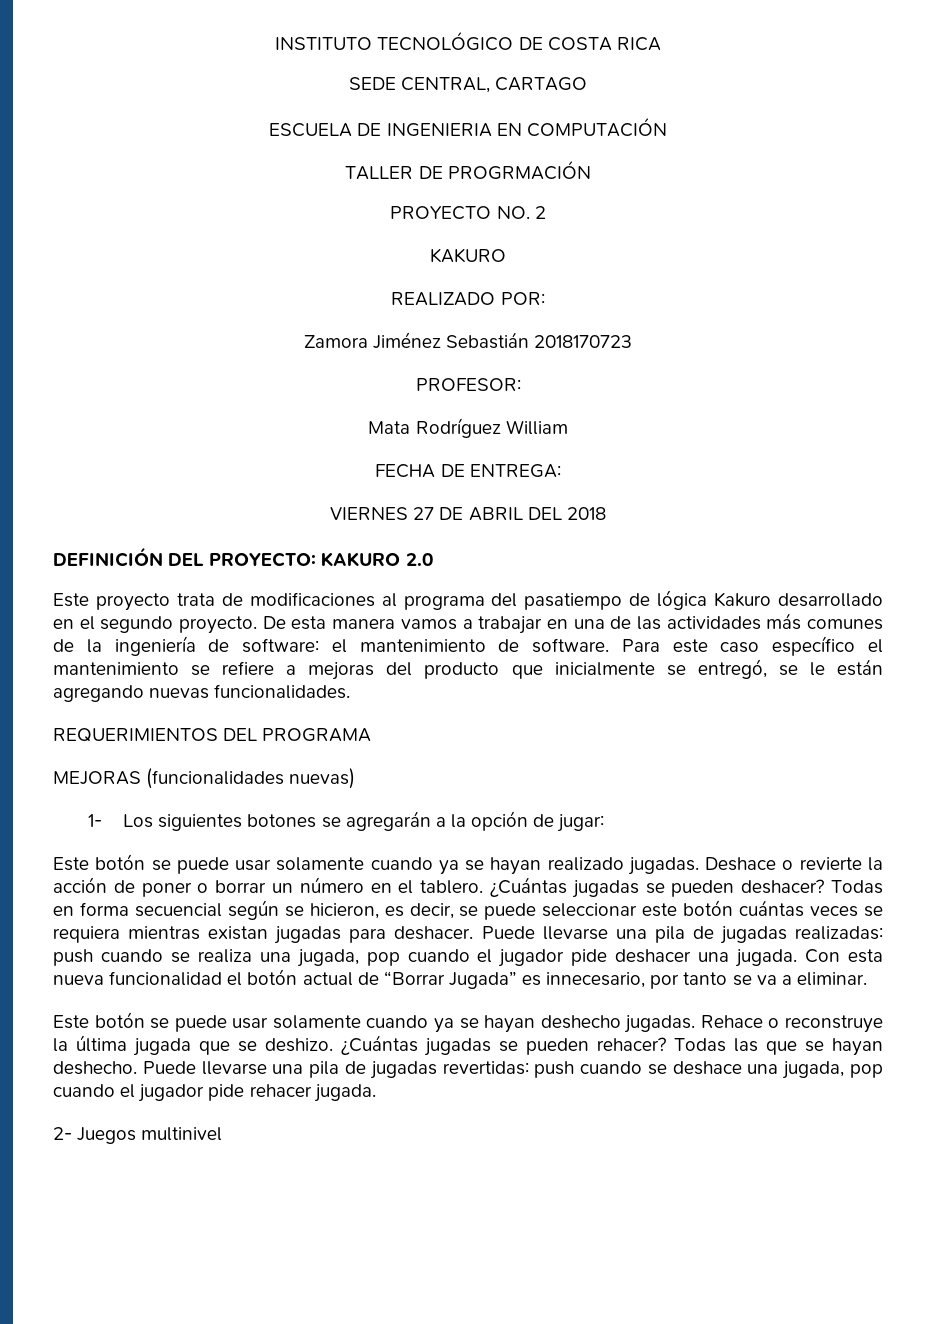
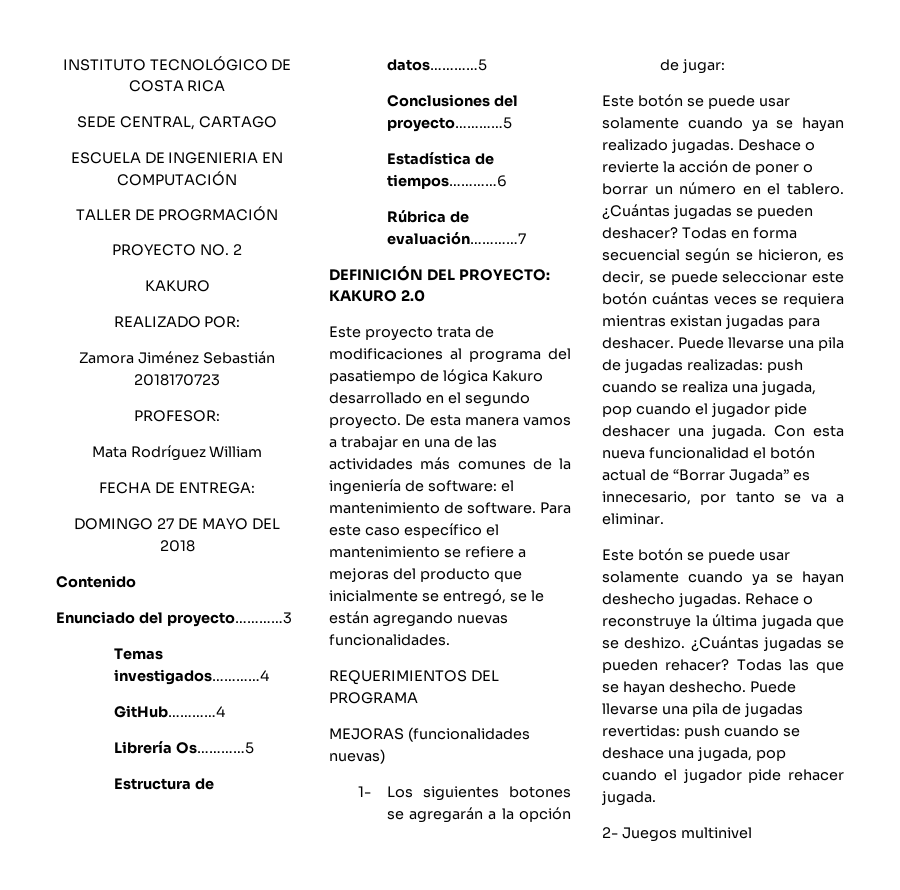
- VIERNES 27 DE ABRIL DEL 2018
+ DOMINGO 27 DE MAYO DEL 2018
+ Contenido
+ Enunciado del proyecto…………3
+ Temas investigados…………4
+ GitHub…………4
+ Librería Os…………5
+ Estructura de datos…………5
+ Conclusiones del proyecto…………5
+ Estadística de tiempos…………6
+ Rúbrica de evaluación…………7

